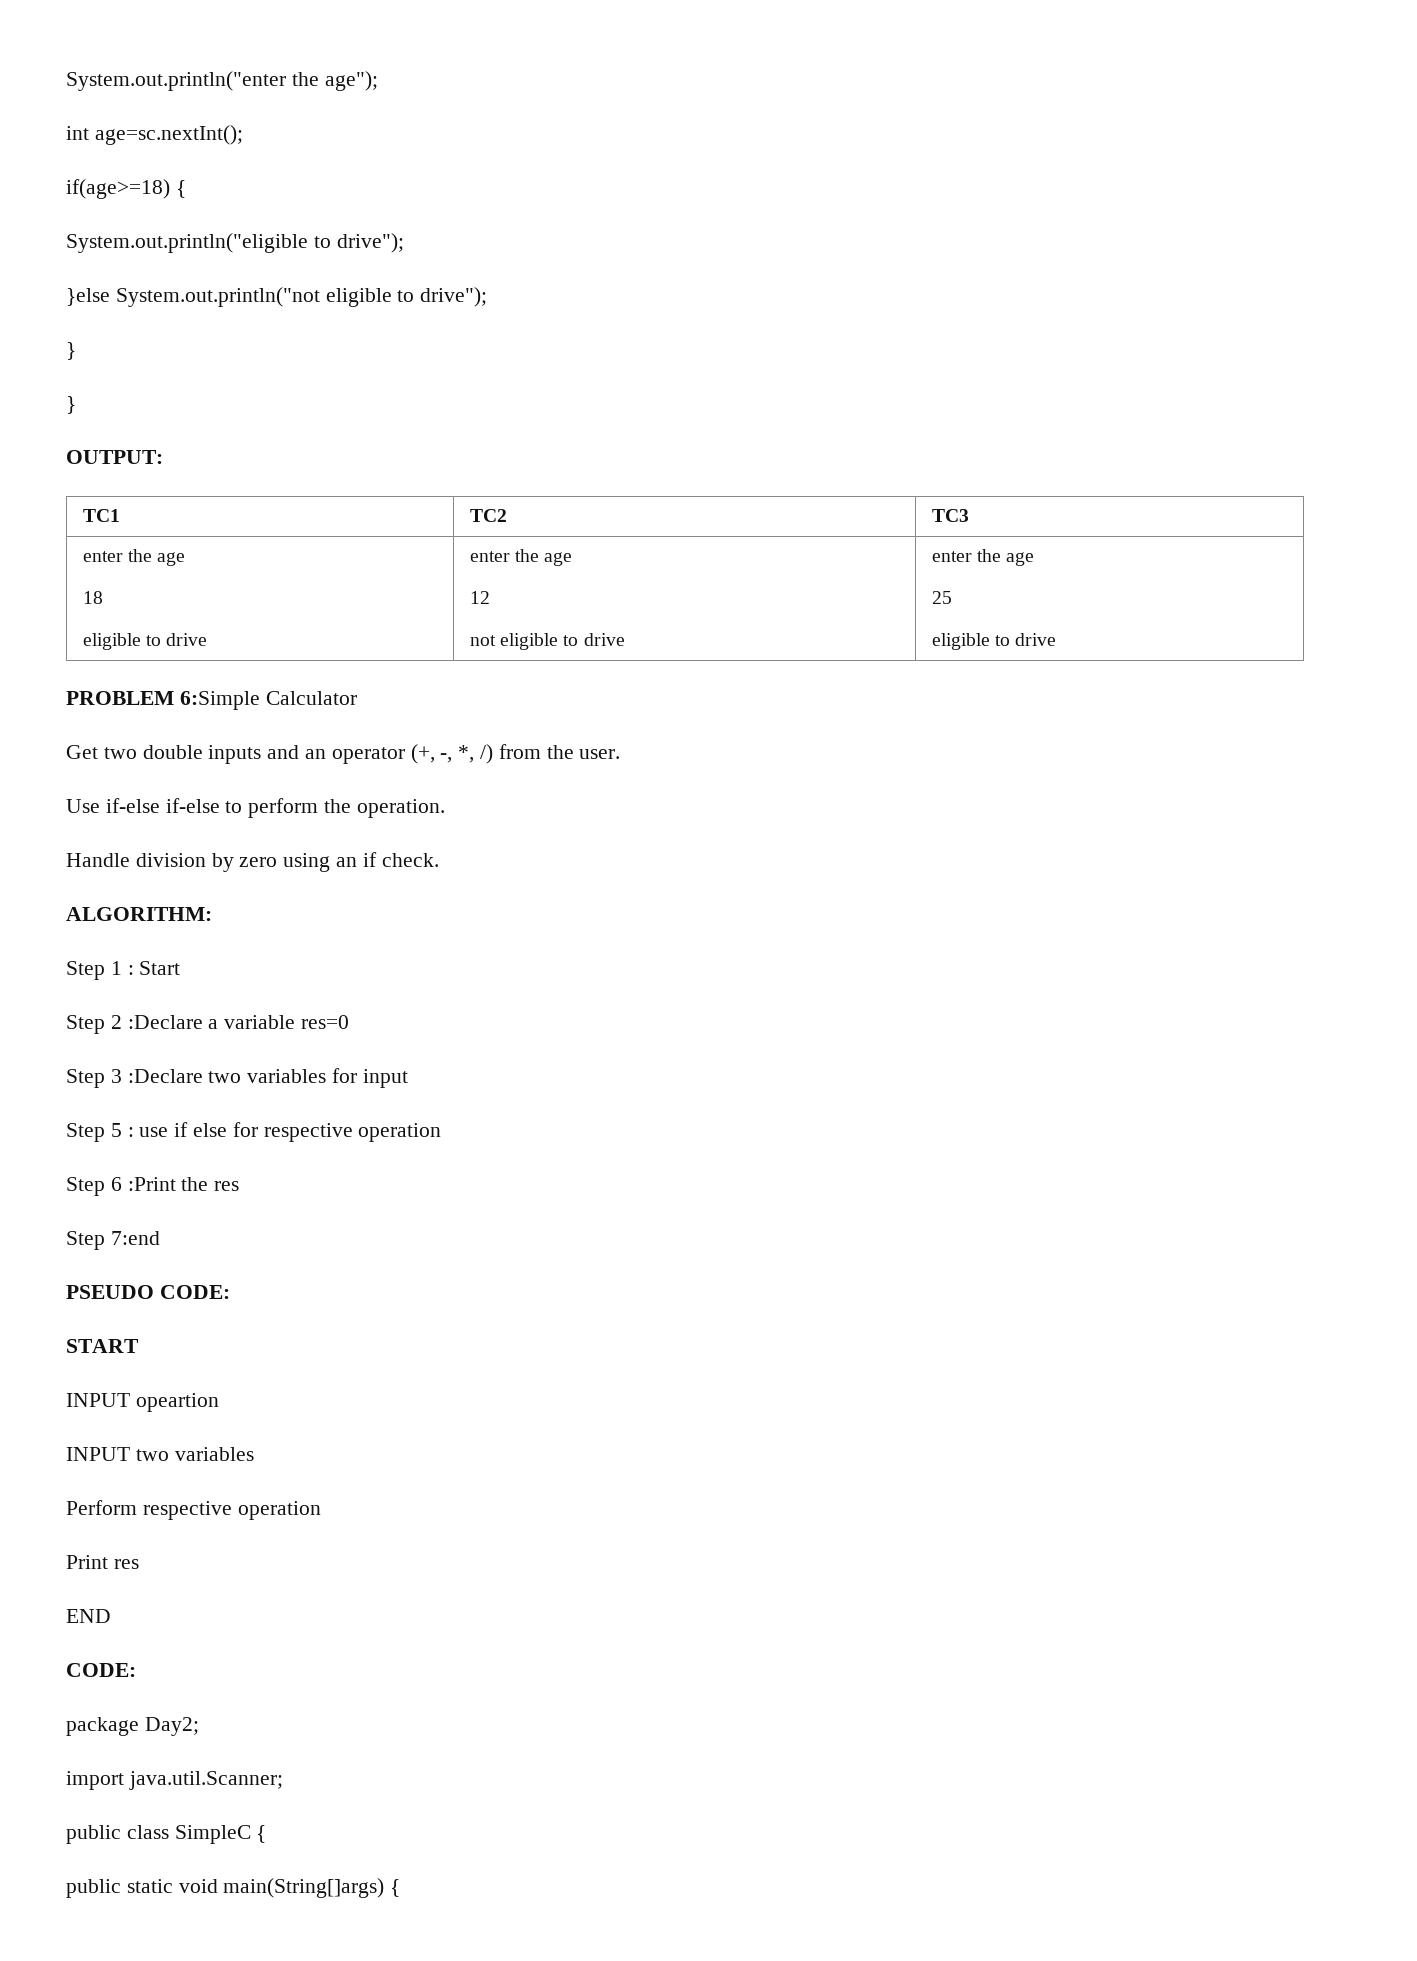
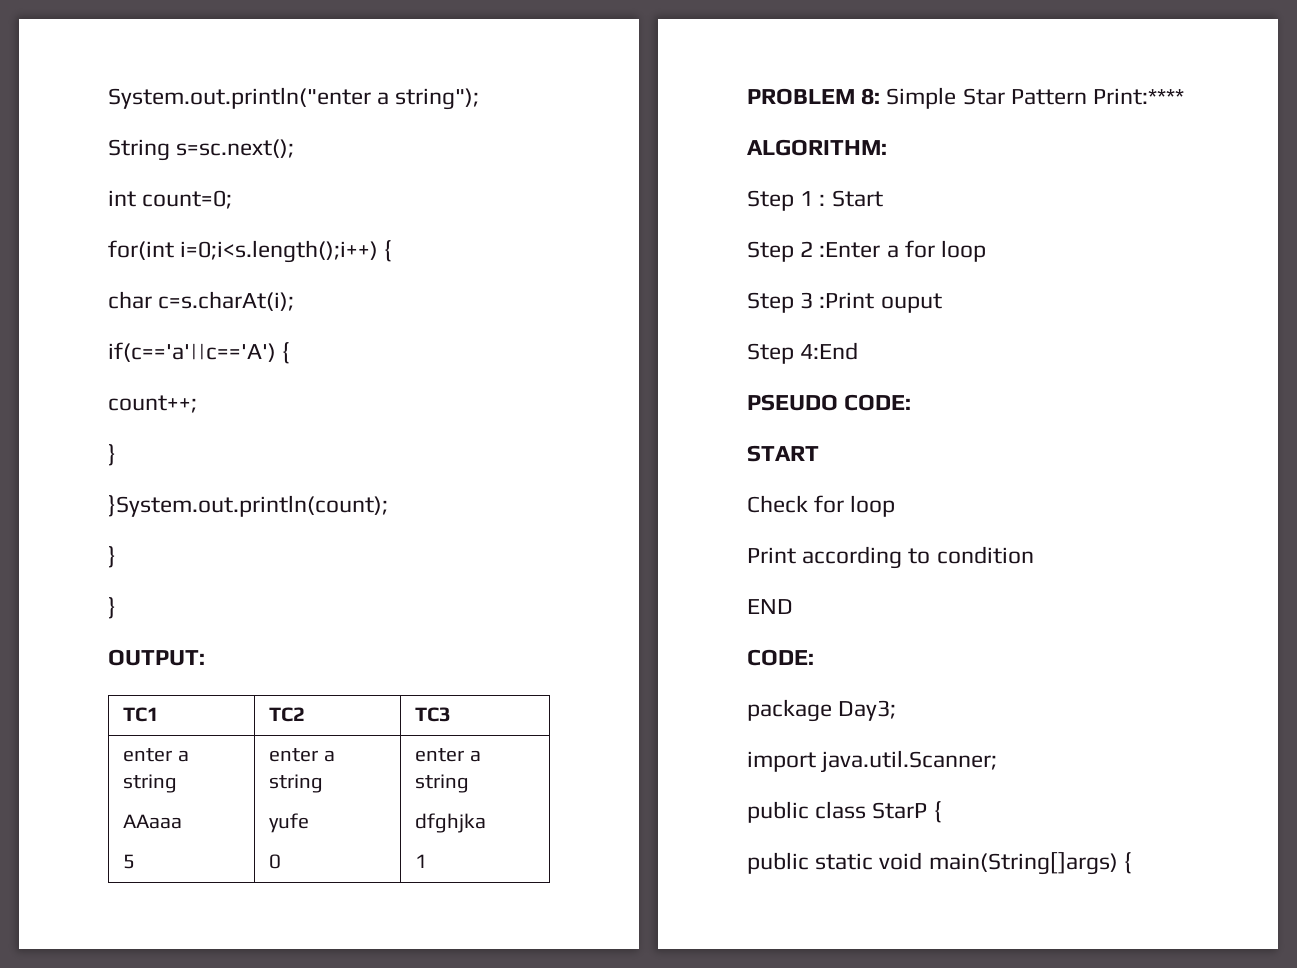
- System.out.println("enter the age");
- int age=sc.nextInt();
- if(age>=18) {
- System.out.println("eligible to drive");
- }else System.out.println("not eligible to drive");
+ System.out.println("enter a string");
+ String s=sc.next();
+ int count=0;
+ for(int i=0;i<s.length();i++) {
+ char c=s.charAt(i);
+ if(c=='a'||c=='A') {
+ count++;
+ }
+ }System.out.println(count);
  TC1 | TC2 | TC3
- enter the age
- 18
- eligible to drive | enter the age
- 12
- not eligible to drive | enter the age
- 25
- eligible to drive
- PROBLEM 6:Simple Calculator
- Get two double inputs and an operator (+, -, *, /) from the user.
- Use if-else if-else to perform the operation.
- Handle division by zero using an if check.
+ enter a string
+ AAaaa
+ 5 | enter a string
+ yufe
+ 0 | enter a string
+ dfghjka
+ 1
+ PROBLEM 8: Simple Star Pattern Print:****
- Step 2 :Declare a variable res=0
- Step 3 :Declare two variables for input
- Step 5 : use if else for respective operation
- Step 6 :Print the res
- Step 7:end
+ Step 2 :Enter a for loop
+ Step 3 :Print ouput
+ Step 4:End
  PSEUDO CODE:
  START
- INPUT opeartion
- INPUT two variables
- Perform respective operation
- Print res
+ Check for loop
+ Print according to condition
- package Day2;
+ package Day3;
- public class SimpleC {
+ public class StarP {

